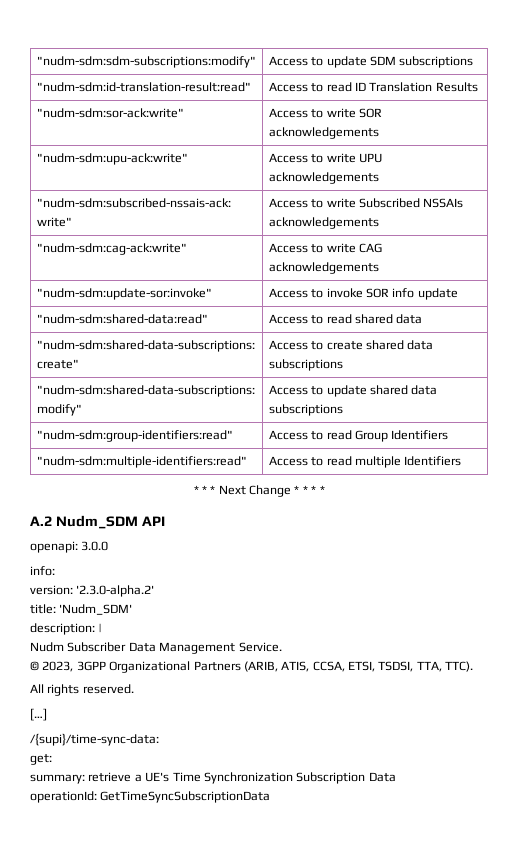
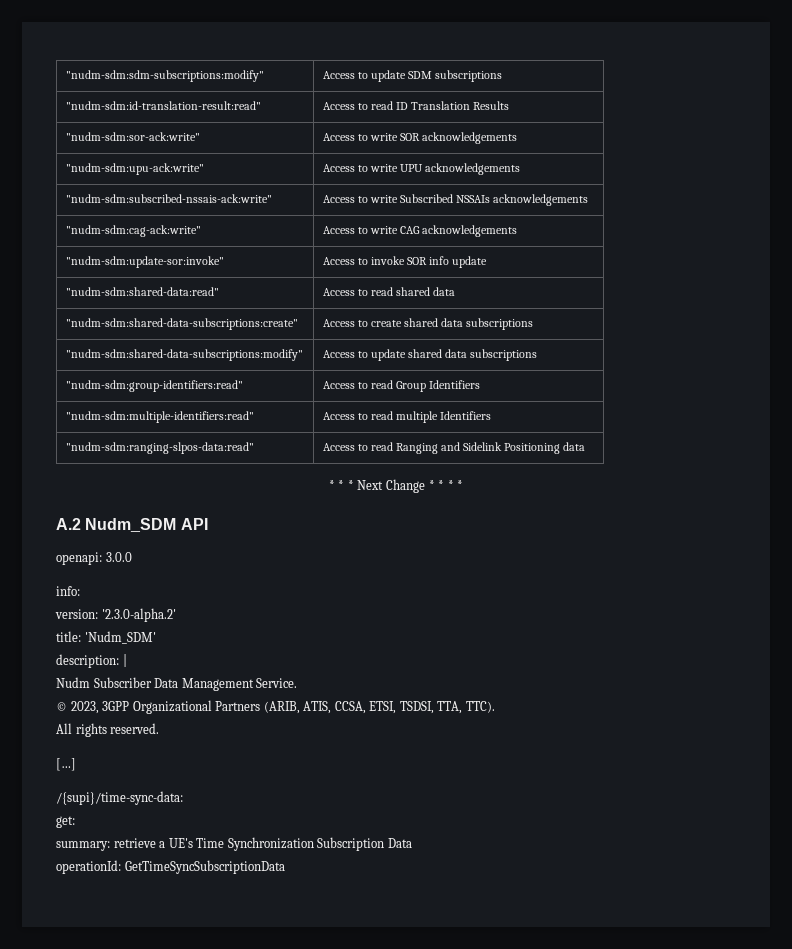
+ "nudm-sdm:ranging-slpos-data:read" | Access to read Ranging and Sidelink Positioning data

